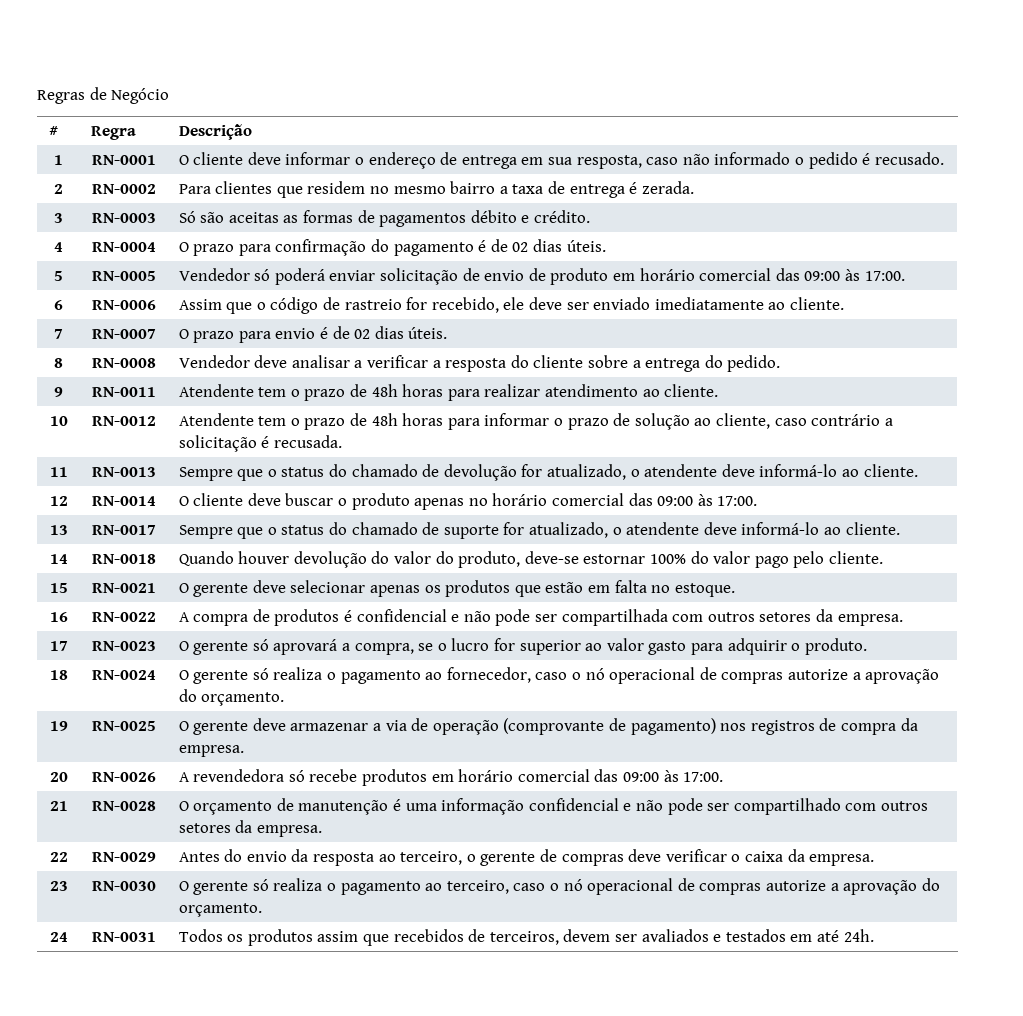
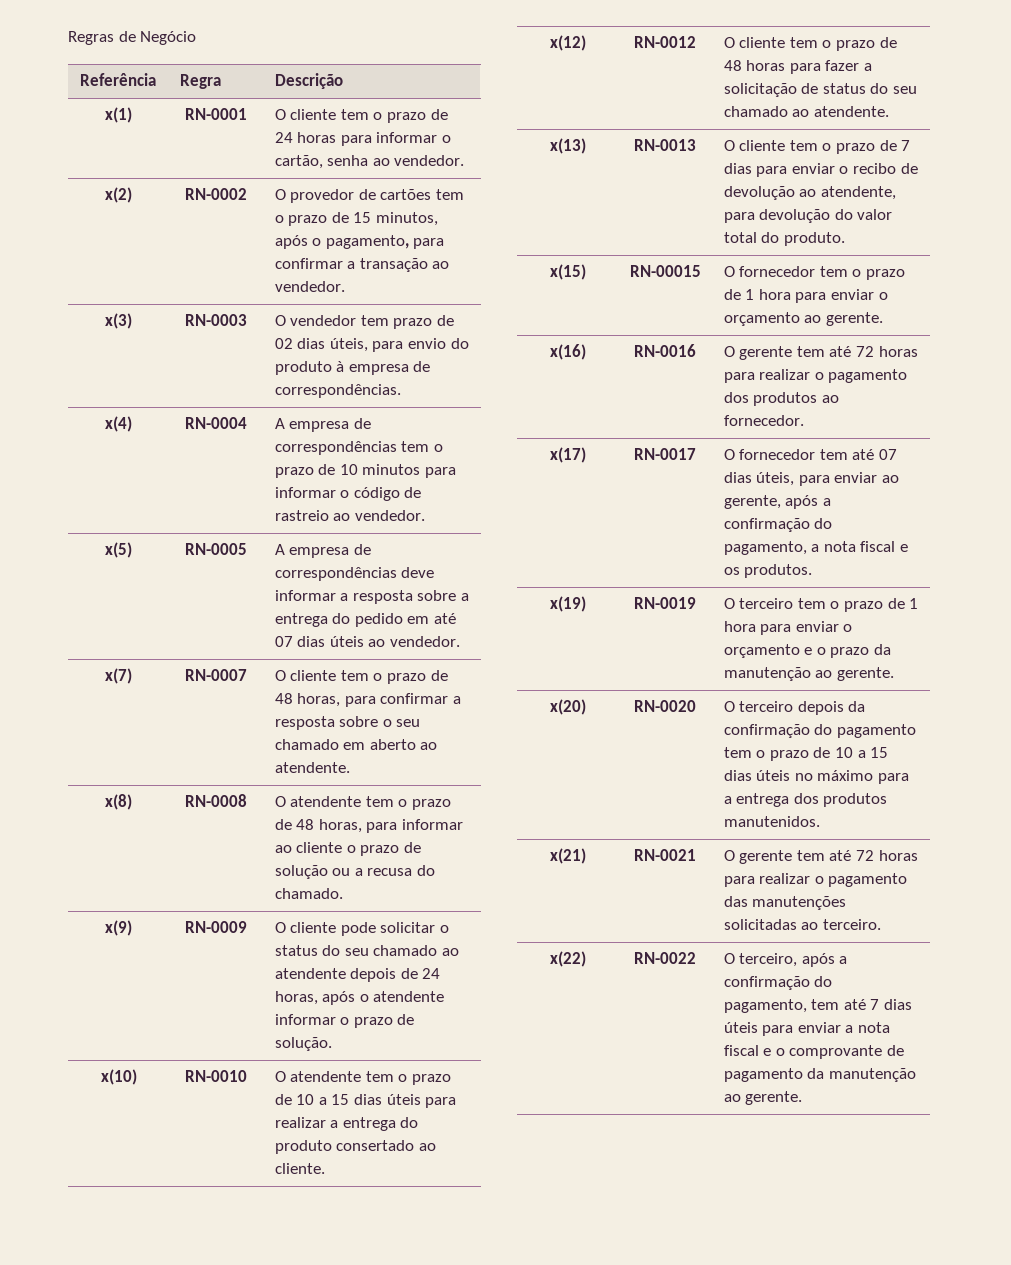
- # | Regra | Descrição
+ Referência | Regra | Descrição
- 1 | RN-0001 | O cliente deve informar o endereço de entrega em sua resposta, caso não informado o pedido é recusado.
- 2 | RN-0002 | Para clientes que residem no mesmo bairro a taxa de entrega é zerada.
- 3 | RN-0003 | Só são aceitas as formas de pagamentos débito e crédito.
- 4 | RN-0004 | O prazo para confirmação do pagamento é de 02 dias úteis.
- 5 | RN-0005 | Vendedor só poderá enviar solicitação de envio de produto em horário comercial das 09:00 às 17:00.
- 6 | RN-0006 | Assim que o código de rastreio for recebido, ele deve ser enviado imediatamente ao cliente.
- 7 | RN-0007 | O prazo para envio é de 02 dias úteis.
- 8 | RN-0008 | Vendedor deve analisar a verificar a resposta do cliente sobre a entrega do pedido.
- 9 | RN-0011 | Atendente tem o prazo de 48h horas para realizar atendimento ao cliente.
- 10 | RN-0012 | Atendente tem o prazo de 48h horas para informar o prazo de solução ao cliente, caso contrário a solicitação é recusada.
- 11 | RN-0013 | Sempre que o status do chamado de devolução for atualizado, o atendente deve informá-lo ao cliente.
- 12 | RN-0014 | O cliente deve buscar o produto apenas no horário comercial das 09:00 às 17:00.
- 13 | RN-0017 | Sempre que o status do chamado de suporte for atualizado, o atendente deve informá-lo ao cliente.
- 14 | RN-0018 | Quando houver devolução do valor do produto, deve-se estornar 100% do valor pago pelo cliente.
- 15 | RN-0021 | O gerente deve selecionar apenas os produtos que estão em falta no estoque.
- 16 | RN-0022 | A compra de produtos é confidencial e não pode ser compartilhada com outros setores da empresa.
- 17 | RN-0023 | O gerente só aprovará a compra, se o lucro for superior ao valor gasto para adquirir o produto.
- 18 | RN-0024 | O gerente só realiza o pagamento ao fornecedor, caso o nó operacional de compras autorize a aprovação do orçamento.
- 19 | RN-0025 | O gerente deve armazenar a via de operação (comprovante de pagamento) nos registros de compra da empresa.
- 20 | RN-0026 | A revendedora só recebe produtos em horário comercial das 09:00 às 17:00.
- 21 | RN-0028 | O orçamento de manutenção é uma informação confidencial e não pode ser compartilhado com outros setores da empresa.
- 22 | RN-0029 | Antes do envio da resposta ao terceiro, o gerente de compras deve verificar o caixa da empresa.
- 23 | RN-0030 | O gerente só realiza o pagamento ao terceiro, caso o nó operacional de compras autorize a aprovação do orçamento.
- 24 | RN-0031 | Todos os produtos assim que recebidos de terceiros, devem ser avaliados e testados em até 24h.
+ x(1) | RN-0001 | O cliente tem o prazo de 24 horas para informar o cartão, senha ao vendedor.
+ x(2) | RN-0002 | O provedor de cartões tem o prazo de 15 minutos, após o pagamento, para confirmar a transação ao vendedor.
+ x(3) | RN-0003 | O vendedor tem prazo de 02 dias úteis, para envio do produto à empresa de correspondências.
+ x(4) | RN-0004 | A empresa de correspondências tem o prazo de 10 minutos para informar o código de rastreio ao vendedor.
+ x(5) | RN-0005 | A empresa de correspondências deve informar a resposta sobre a entrega do pedido em até 07 dias úteis ao vendedor.
+ x(7) | RN-0007 | O cliente tem o prazo de 48 horas, para confirmar a resposta sobre o seu chamado em aberto ao atendente.
+ x(8) | RN-0008 | O atendente tem o prazo de 48 horas, para informar ao cliente o prazo de solução ou a recusa do chamado.
+ x(9) | RN-0009 | O cliente pode solicitar o status do seu chamado ao atendente depois de 24 horas, após o atendente informar o prazo de solução.
+ x(10) | RN-0010 | O atendente tem o prazo de 10 a 15 dias úteis para realizar a entrega do produto consertado ao cliente.
+ x(12) | RN-0012 | O cliente tem o prazo de 48 horas para fazer a solicitação de status do seu chamado ao atendente.
+ x(13) | RN-0013 | O cliente tem o prazo de 7 dias para enviar o recibo de devolução ao atendente, para devolução do valor total do produto.
+ x(15) | RN-00015 | O fornecedor tem o prazo de 1 hora para enviar o orçamento ao gerente.
+ x(16) | RN-0016 | O gerente tem até 72 horas para realizar o pagamento dos produtos ao fornecedor.
+ x(17) | RN-0017 | O fornecedor tem até 07 dias úteis, para enviar ao gerente, após a confirmação do pagamento, a nota fiscal e os produtos.
+ x(19) | RN-0019 | O terceiro tem o prazo de 1 hora para enviar o orçamento e o prazo da manutenção ao gerente.
+ x(20) | RN-0020 | O terceiro depois da confirmação do pagamento tem o prazo de 10 a 15 dias úteis no máximo para a entrega dos produtos manutenidos.
+ x(21) | RN-0021 | O gerente tem até 72 horas para realizar o pagamento das manutenções solicitadas ao terceiro.
+ x(22) | RN-0022 | O terceiro, após a confirmação do pagamento, tem até 7 dias úteis para enviar a nota fiscal e o comprovante de pagamento da manutenção ao gerente.

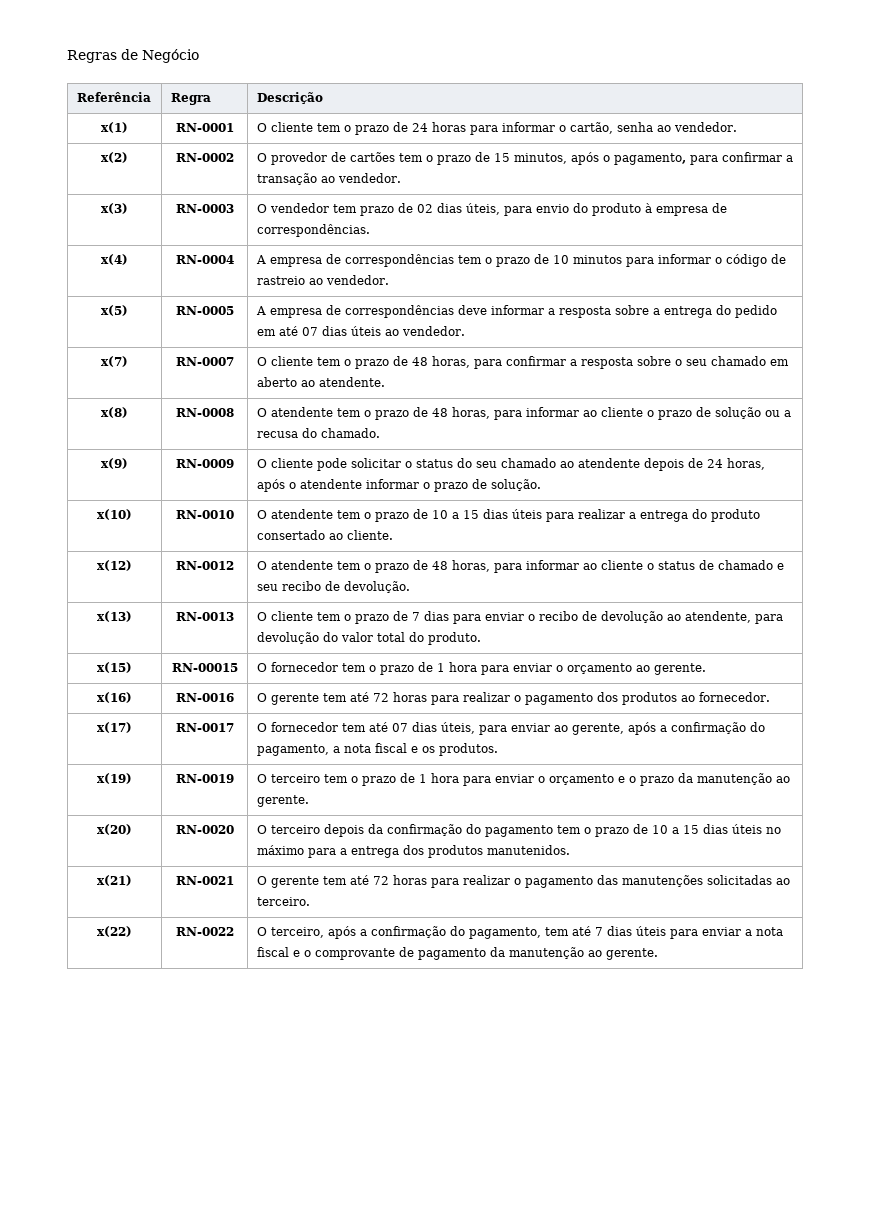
- x(12) | RN-0012 | O cliente tem o prazo de 48 horas para fazer a solicitação de status do seu chamado ao atendente.
+ x(12) | RN-0012 | O atendente tem o prazo de 48 horas, para informar ao cliente o status de chamado e seu recibo de devolução.

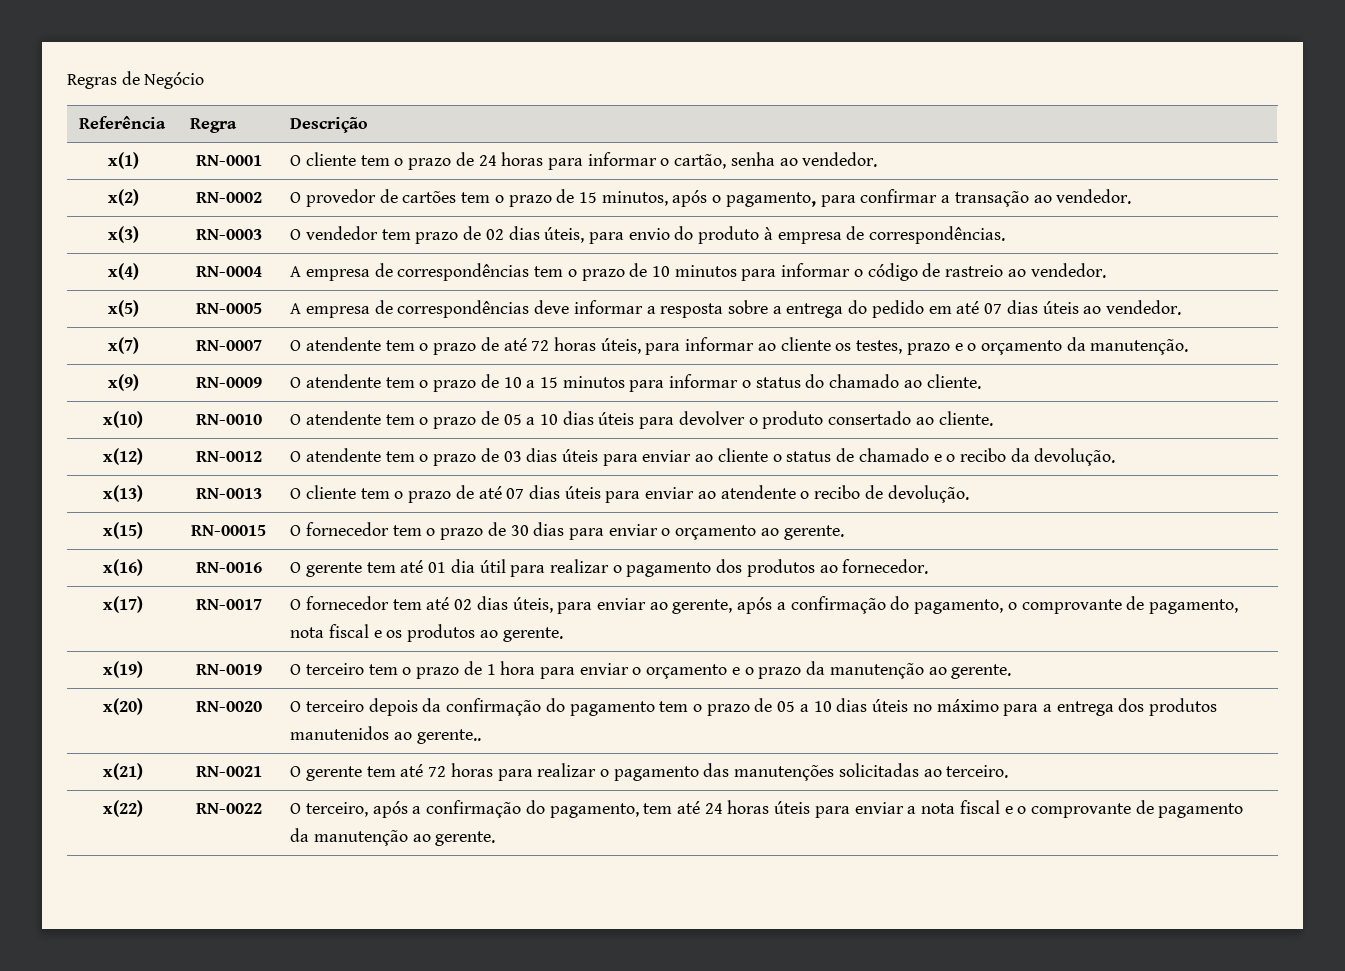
- x(7) | RN-0007 | O cliente tem o prazo de 48 horas, para confirmar a resposta sobre o seu chamado em aberto ao atendente.
- x(8) | RN-0008 | O atendente tem o prazo de 48 horas, para informar ao cliente o prazo de solução ou a recusa do chamado.
- x(9) | RN-0009 | O cliente pode solicitar o status do seu chamado ao atendente depois de 24 horas, após o atendente informar o prazo de solução.
+ x(7) | RN-0007 | O atendente tem o prazo de até 72 horas úteis, para informar ao cliente os testes, prazo e o orçamento da manutenção.
+ x(9) | RN-0009 | O atendente tem o prazo de 10 a 15 minutos para informar o status do chamado ao cliente.
- x(10) | RN-0010 | O atendente tem o prazo de 10 a 15 dias úteis para realizar a entrega do produto consertado ao cliente.
+ x(10) | RN-0010 | O atendente tem o prazo de 05 a 10 dias úteis para devolver o produto consertado ao cliente.
- x(12) | RN-0012 | O atendente tem o prazo de 48 horas, para informar ao cliente o status de chamado e seu recibo de devolução.
+ x(12) | RN-0012 | O atendente tem o prazo de 03 dias úteis para enviar ao cliente o status de chamado e o recibo da devolução.
- x(13) | RN-0013 | O cliente tem o prazo de 7 dias para enviar o recibo de devolução ao atendente, para devolução do valor total do produto.
+ x(13) | RN-0013 | O cliente tem o prazo de até 07 dias úteis para enviar ao atendente o recibo de devolução.
- x(15) | RN-00015 | O fornecedor tem o prazo de 1 hora para enviar o orçamento ao gerente.
+ x(15) | RN-00015 | O fornecedor tem o prazo de 30 dias para enviar o orçamento ao gerente.
- x(16) | RN-0016 | O gerente tem até 72 horas para realizar o pagamento dos produtos ao fornecedor.
+ x(16) | RN-0016 | O gerente tem até 01 dia útil para realizar o pagamento dos produtos ao fornecedor.
- x(17) | RN-0017 | O fornecedor tem até 07 dias úteis, para enviar ao gerente, após a confirmação do pagamento, a nota fiscal e os produtos.
+ x(17) | RN-0017 | O fornecedor tem até 02 dias úteis, para enviar ao gerente, após a confirmação do pagamento, o comprovante de pagamento, nota fiscal e os produtos ao gerente.
- x(20) | RN-0020 | O terceiro depois da confirmação do pagamento tem o prazo de 10 a 15 dias úteis no máximo para a entrega dos produtos manutenidos.
+ x(20) | RN-0020 | O terceiro depois da confirmação do pagamento tem o prazo de 05 a 10 dias úteis no máximo para a entrega dos produtos manutenidos ao gerente..
- x(22) | RN-0022 | O terceiro, após a confirmação do pagamento, tem até 7 dias úteis para enviar a nota fiscal e o comprovante de pagamento da manutenção ao gerente.
+ x(22) | RN-0022 | O terceiro, após a confirmação do pagamento, tem até 24 horas úteis para enviar a nota fiscal e o comprovante de pagamento da manutenção ao gerente.

